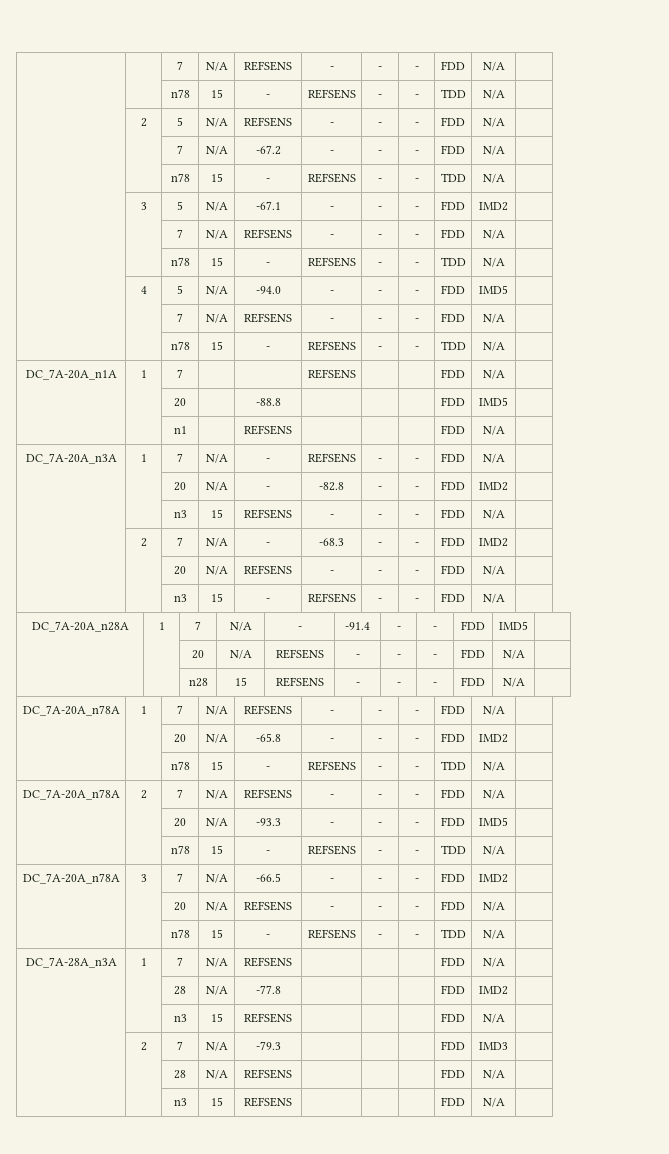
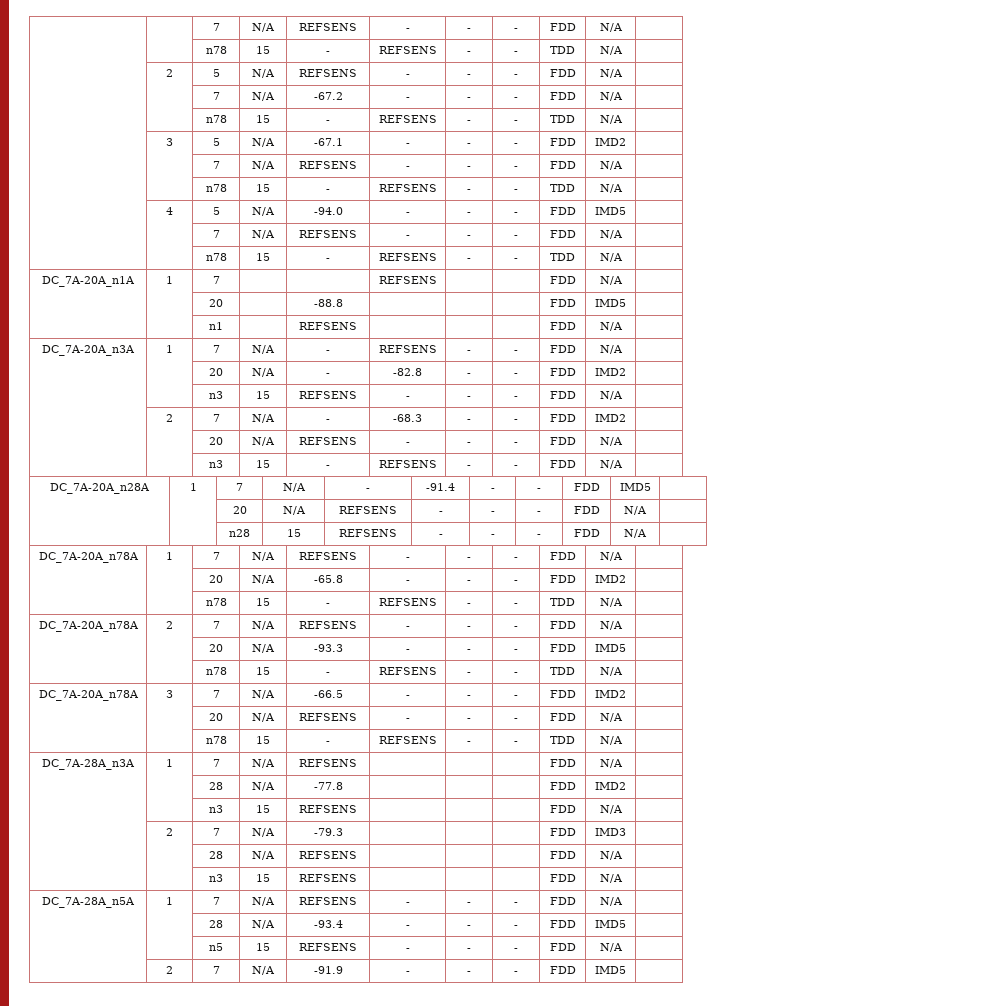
+ DC_7A-28A_n5A | 1 | 7 | N/A | REFSENS | - | - | - | FDD | N/A |
+ | | 28 | N/A | -93.4 | - | - | - | FDD | IMD5 |
+ | | n5 | 15 | REFSENS | - | - | - | FDD | N/A |
+ | 2 | 7 | N/A | -91.9 | - | - | - | FDD | IMD5 |

